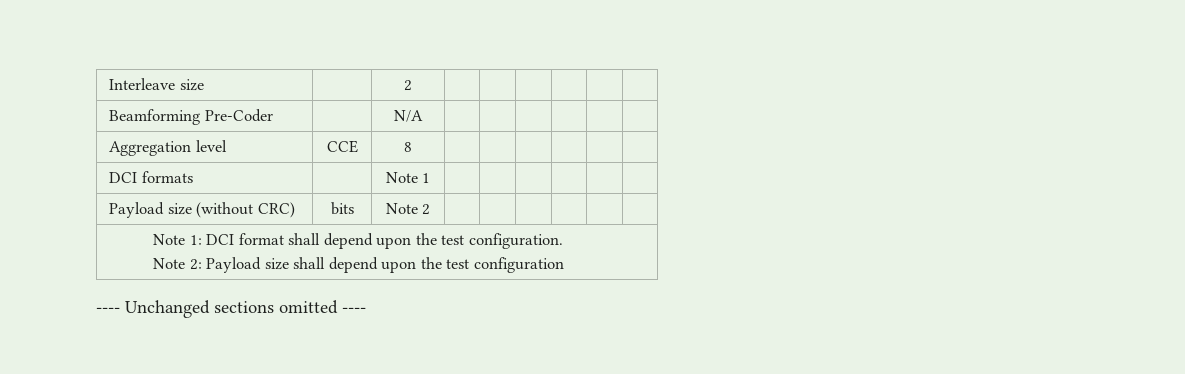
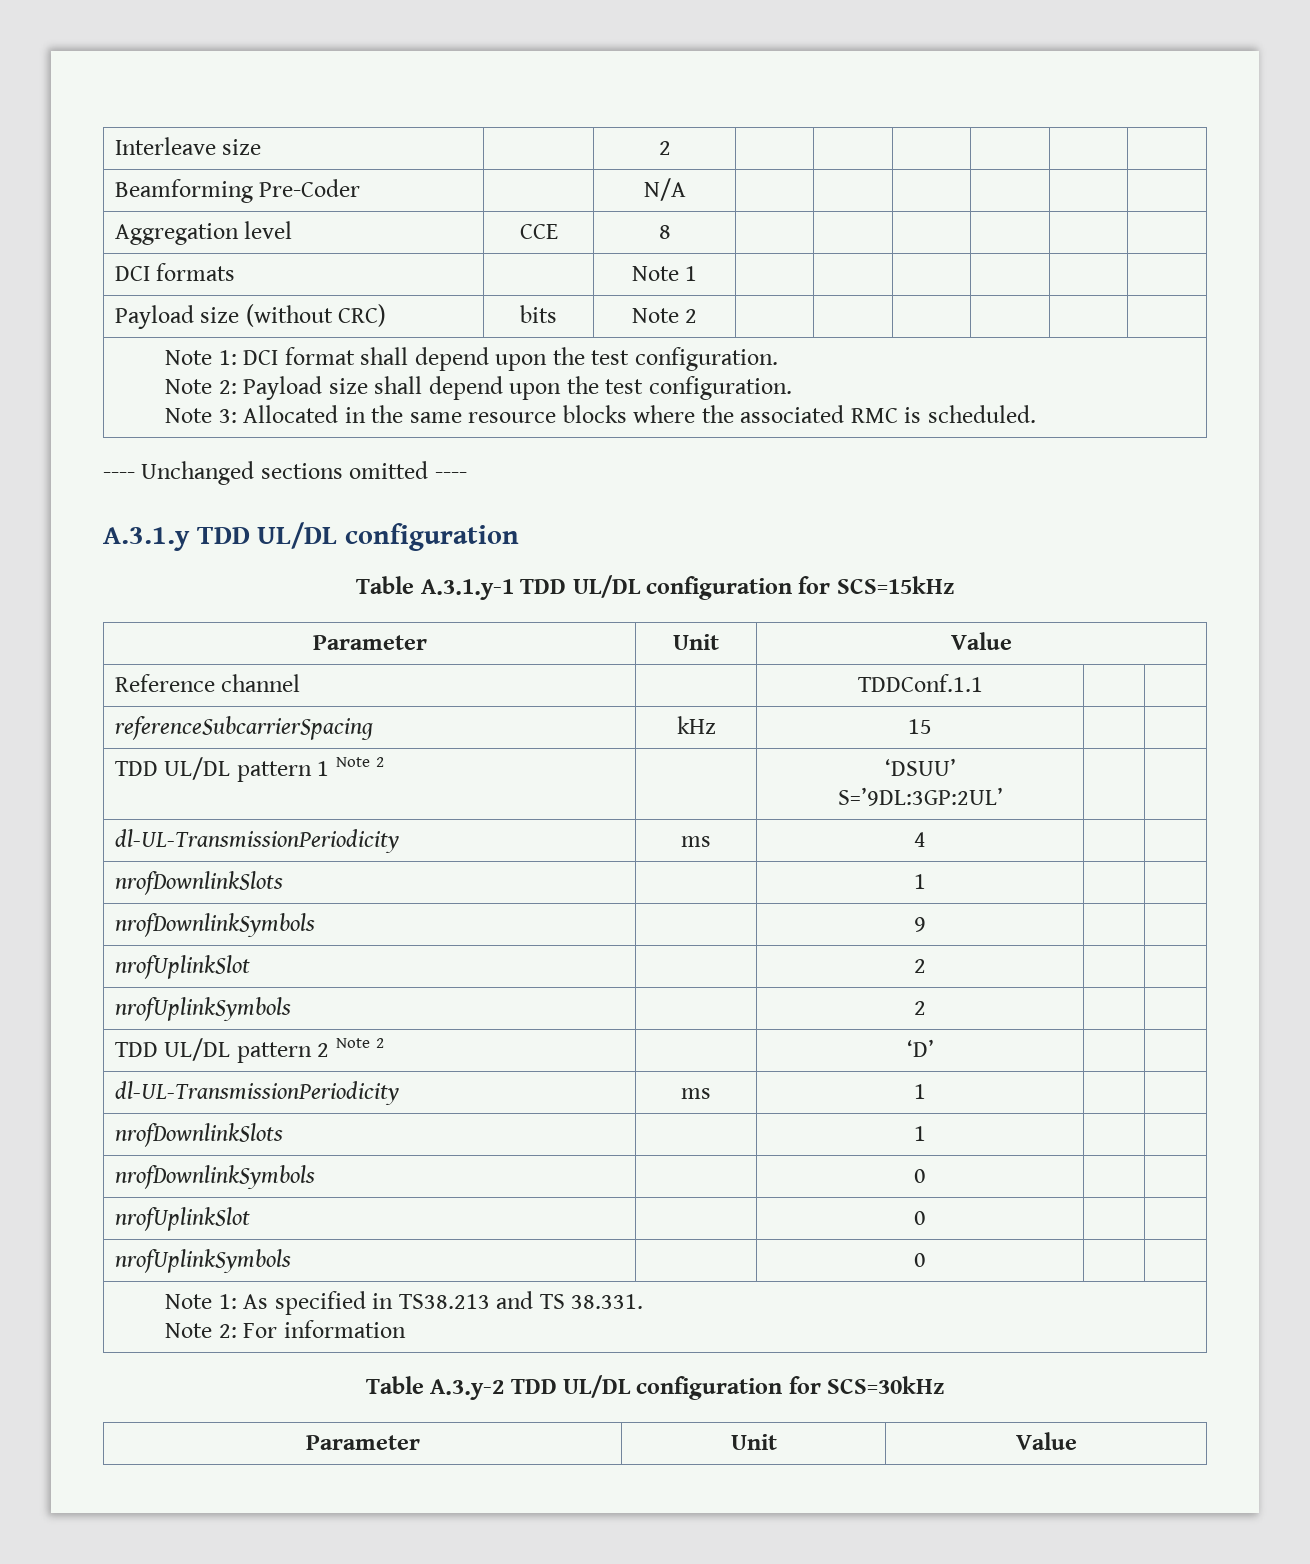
  Note 1: DCI format shall depend upon the test configuration.
- Note 2: Payload size shall depend upon the test configuration
+ Note 2: Payload size shall depend upon the test configuration.
+ Note 3: Allocated in the same resource blocks where the associated RMC is scheduled.
+ A.3.1.y TDD UL/DL configuration
+ Table A.3.1.y-1 TDD UL/DL configuration for SCS=15kHz
+ Parameter | Unit | Value
+ Reference channel | | TDDConf.1.1 | |
+ referenceSubcarrierSpacing | kHz | 15 | |
+ TDD UL/DL pattern 1 Note 2 | | ‘DSUU’
+ S=’9DL:3GP:2UL’ | |
+ dl-UL-TransmissionPeriodicity | ms | 4 | |
+ nrofDownlinkSlots | | 1 | |
+ nrofDownlinkSymbols | | 9 | |
+ nrofUplinkSlot | | 2 | |
+ nrofUplinkSymbols | | 2 | |
+ TDD UL/DL pattern 2 Note 2 | | ‘D’ | |
+ dl-UL-TransmissionPeriodicity | ms | 1 | |
+ nrofDownlinkSlots | | 1 | |
+ nrofDownlinkSymbols | | 0 | |
+ nrofUplinkSlot | | 0 | |
+ nrofUplinkSymbols | | 0 | |
+ Note 1: As specified in TS38.213 and TS 38.331.
+ Note 2: For information
+ Table A.3.y-2 TDD UL/DL configuration for SCS=30kHz
+ Parameter | Unit | Value

